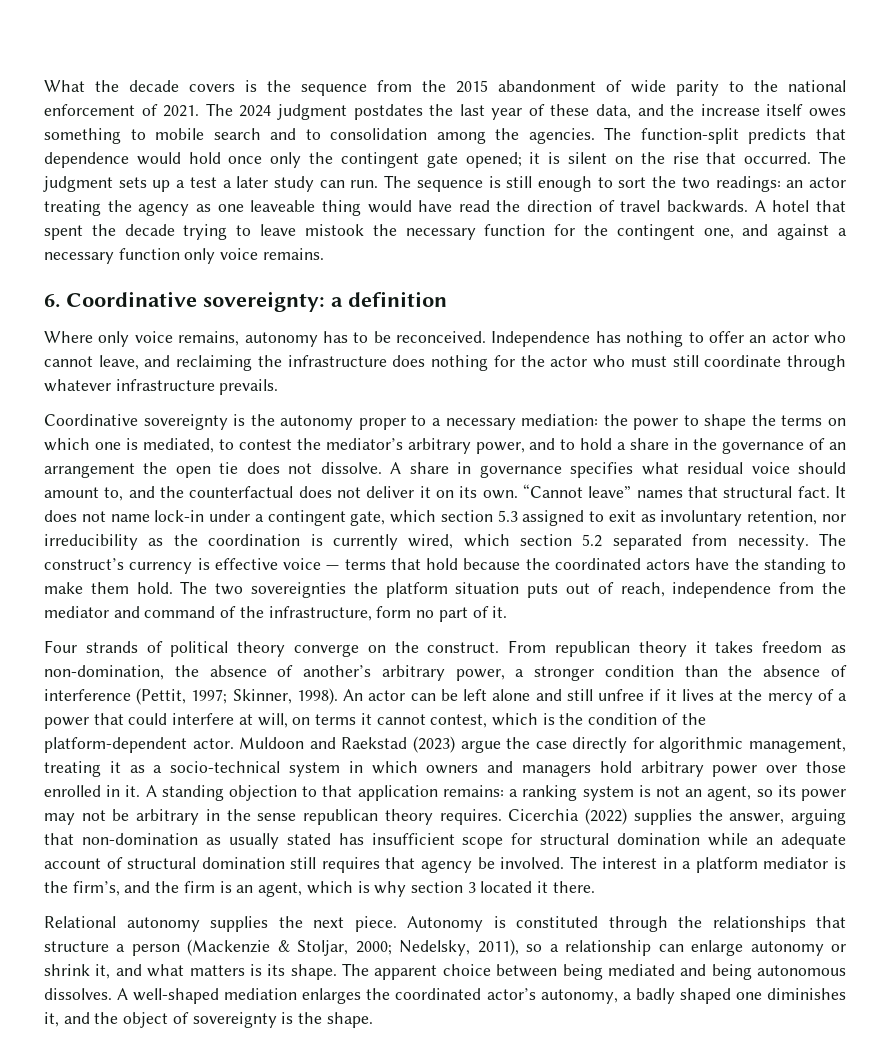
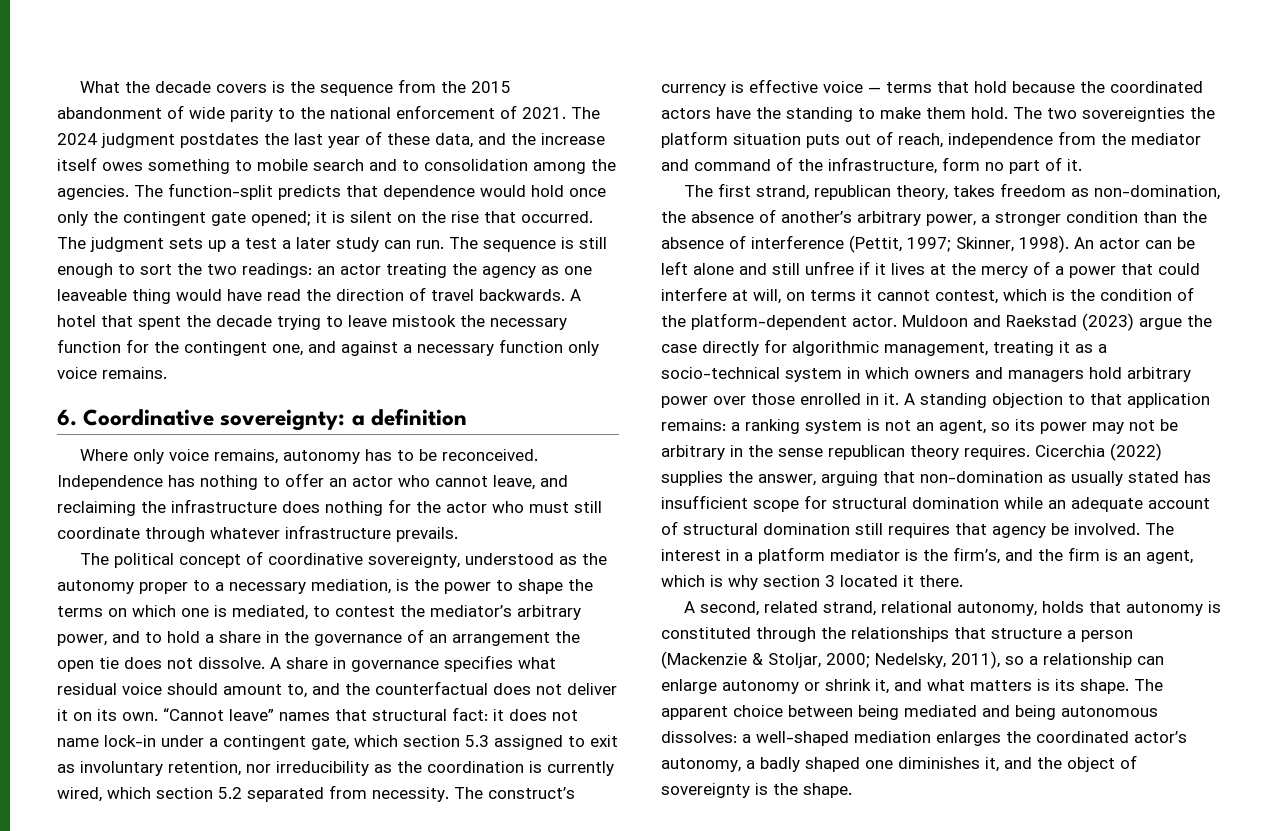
- Coordinative sovereignty is the autonomy proper to a necessary mediation: the power to shape the terms on which one is mediated, to contest the mediator’s arbitrary power, and to hold a share in the governance of an arrangement the open tie does not dissolve.
+ The political concept of coordinative sovereignty, understood as the autonomy proper to a necessary mediation, is the power to shape the terms on which one is mediated, to contest the mediator’s arbitrary power, and to hold a share in the governance of an arrangement the open tie does not dissolve.
- “Cannot leave” names that structural fact. It does not name lock-in under a contingent gate, which section 5.3 assigned to exit as involuntary retention, nor irreducibility as the coordination is currently wired, which section 5.2 separated from necessity.
+ “Cannot leave” names that structural fact: it does not name lock-in under a contingent gate, which section 5.3 assigned to exit as involuntary retention, nor irreducibility as the coordination is currently wired, which section 5.2 separated from necessity.
- Four strands of political theory converge on the construct. From republican theory it takes freedom as non-domination, the absence of another’s arbitrary power, a stronger condition than the absence of interference (Pettit, 1997; Skinner, 1998).
+ The first strand, republican theory, takes freedom as non-domination, the absence of another’s arbitrary power, a stronger condition than the absence of interference (Pettit, 1997; Skinner, 1998).
- Relational autonomy supplies the next piece. Autonomy is constituted through the relationships that structure a person (Mackenzie & Stoljar, 2000; Nedelsky, 2011), so a relationship can enlarge autonomy or shrink it, and what matters is its shape.
+ A second, related strand, relational autonomy, holds that autonomy is constituted through the relationships that structure a person (Mackenzie & Stoljar, 2000; Nedelsky, 2011), so a relationship can enlarge autonomy or shrink it, and what matters is its shape.
- The apparent choice between being mediated and being autonomous dissolves. A well-shaped mediation enlarges the coordinated actor’s autonomy, a badly shaped one diminishes it, and the object of sovereignty is the shape.
+ The apparent choice between being mediated and being autonomous dissolves: a well-shaped mediation enlarges the coordinated actor’s autonomy, a badly shaped one diminishes it, and the object of sovereignty is the shape.

